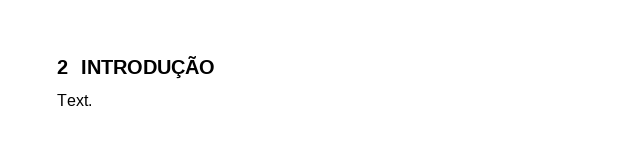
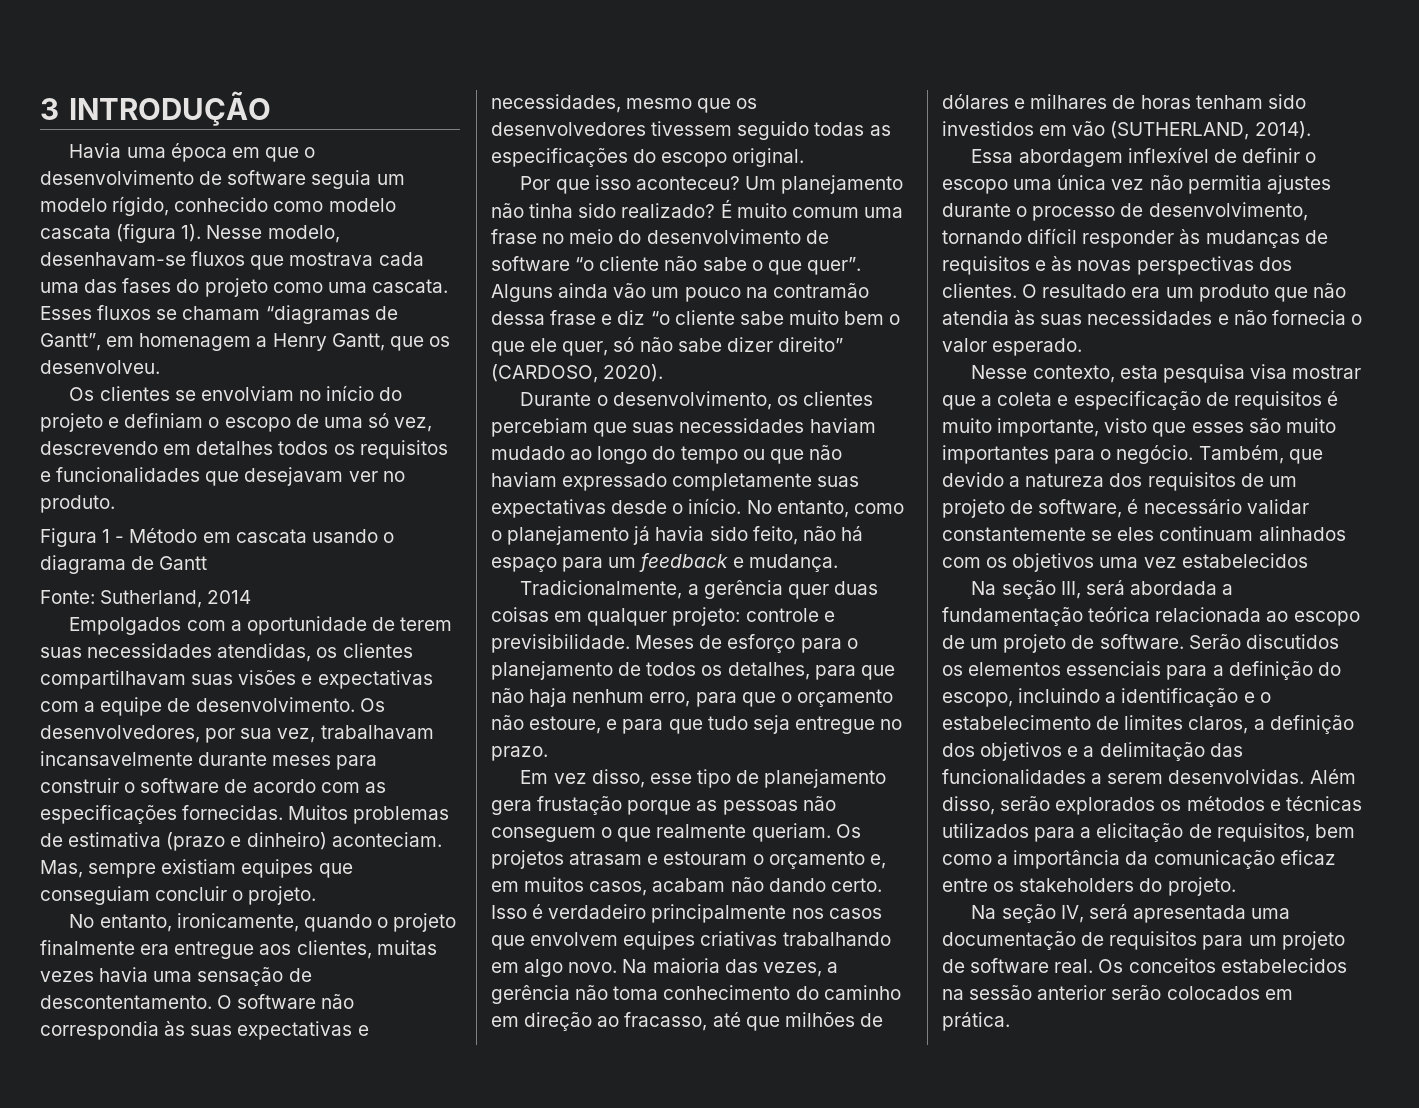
- 2 INTRODUÇÃO
+ 3 INTRODUÇÃO
- Text.
+ Havia uma época em que o desenvolvimento de software seguia um modelo rígido, conhecido como modelo cascata (figura 1). Nesse modelo, desenhavam-se fluxos que mostrava cada uma das fases do projeto como uma cascata. Esses fluxos se chamam “diagramas de Gantt”, em homenagem a Henry Gantt, que os desenvolveu.
+ Os clientes se envolviam no início do projeto e definiam o escopo de uma só vez, descrevendo em detalhes todos os requisitos e funcionalidades que desejavam ver no produto.
+ Figura 1 - Método em cascata usando o diagrama de Gantt
+ Fonte: Sutherland, 2014
+ Empolgados com a oportunidade de terem suas necessidades atendidas, os clientes compartilhavam suas visões e expectativas com a equipe de desenvolvimento. Os desenvolvedores, por sua vez, trabalhavam incansavelmente durante meses para construir o software de acordo com as especificações fornecidas. Muitos problemas de estimativa (prazo e dinheiro) aconteciam. Mas, sempre existiam equipes que conseguiam concluir o projeto.
+ No entanto, ironicamente, quando o projeto finalmente era entregue aos clientes, muitas vezes havia uma sensação de descontentamento. O software não correspondia às suas expectativas e necessidades, mesmo que os desenvolvedores tivessem seguido todas as especificações do escopo original.
+ Por que isso aconteceu? Um planejamento não tinha sido realizado? É muito comum uma frase no meio do desenvolvimento de software “o cliente não sabe o que quer”. Alguns ainda vão um pouco na contramão dessa frase e diz “o cliente sabe muito bem o que ele quer, só não sabe dizer direito” (CARDOSO, 2020).
+ Durante o desenvolvimento, os clientes percebiam que suas necessidades haviam mudado ao longo do tempo ou que não haviam expressado completamente suas expectativas desde o início. No entanto, como o planejamento já havia sido feito, não há espaço para um feedback e mudança.
+ Tradicionalmente, a gerência quer duas coisas em qualquer projeto: controle e previsibilidade. Meses de esforço para o planejamento de todos os detalhes, para que não haja nenhum erro, para que o orçamento não estoure, e para que tudo seja entregue no prazo.
+ Em vez disso, esse tipo de planejamento gera frustação porque as pessoas não conseguem o que realmente queriam. Os projetos atrasam e estouram o orçamento e, em muitos casos, acabam não dando certo. Isso é verdadeiro principalmente nos casos que envolvem equipes criativas trabalhando em algo novo. Na maioria das vezes, a gerência não toma conhecimento do caminho em direção ao fracasso, até que milhões de dólares e milhares de horas tenham sido investidos em vão (SUTHERLAND, 2014).
+ Essa abordagem inflexível de definir o escopo uma única vez não permitia ajustes durante o processo de desenvolvimento, tornando difícil responder às mudanças de requisitos e às novas perspectivas dos clientes. O resultado era um produto que não atendia às suas necessidades e não fornecia o valor esperado.
+ Nesse contexto, esta pesquisa visa mostrar que a coleta e especificação de requisitos é muito importante, visto que esses são muito importantes para o negócio. Também, que devido a natureza dos requisitos de um projeto de software, é necessário validar constantemente se eles continuam alinhados com os objetivos uma vez estabelecidos
+ Na seção III, será abordada a fundamentação teórica relacionada ao escopo de um projeto de software. Serão discutidos os elementos essenciais para a definição do escopo, incluindo a identificação e o estabelecimento de limites claros, a definição dos objetivos e a delimitação das funcionalidades a serem desenvolvidas. Além disso, serão explorados os métodos e técnicas utilizados para a elicitação de requisitos, bem como a importância da comunicação eficaz entre os stakeholders do projeto.
+ Na seção IV, será apresentada uma documentação de requisitos para um projeto de software real. Os conceitos estabelecidos na sessão anterior serão colocados em prática.

